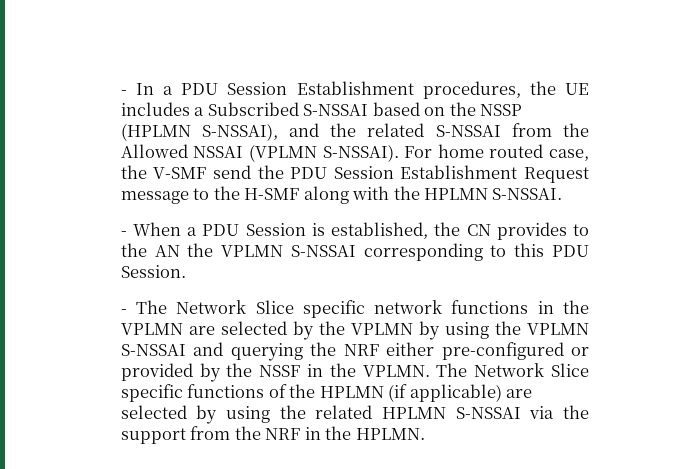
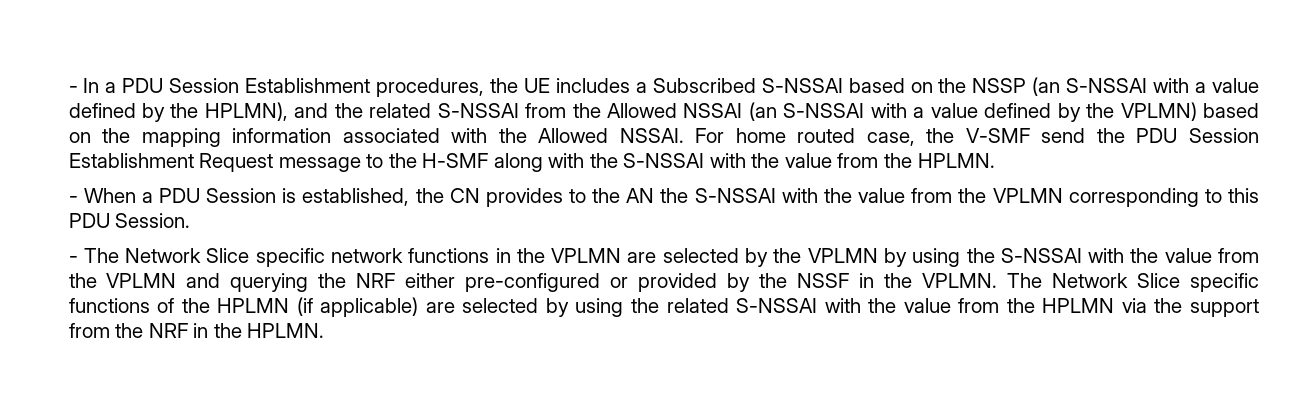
- - In a PDU Session Establishment procedures, the UE includes a Subscribed S-NSSAI based on the NSSP (HPLMN S-NSSAI), and the related S-NSSAI from the Allowed NSSAI (VPLMN S-NSSAI).
+ - In a PDU Session Establishment procedures, the UE includes a Subscribed S-NSSAI based on the NSSP (an S-NSSAI with a value defined by the HPLMN), and the related S-NSSAI from the Allowed NSSAI (an S-NSSAI with a value defined by the VPLMN) based on the mapping information associated with the Allowed NSSAI.
- For home routed case, the V-SMF send the PDU Session Establishment Request message to the H-SMF along with the HPLMN S-NSSAI.
+ For home routed case, the V-SMF send the PDU Session Establishment Request message to the H-SMF along with the S-NSSAI with the value from the HPLMN.
- - When a PDU Session is established, the CN provides to the AN the VPLMN S-NSSAI corresponding to this PDU Session.
+ - When a PDU Session is established, the CN provides to the AN the S-NSSAI with the value from the VPLMN corresponding to this PDU Session.
- - The Network Slice specific network functions in the VPLMN are selected by the VPLMN by using the VPLMN S-NSSAI and querying the NRF either pre-configured or provided by the NSSF in the VPLMN.
+ - The Network Slice specific network functions in the VPLMN are selected by the VPLMN by using the S-NSSAI with the value from the VPLMN and querying the NRF either pre-configured or provided by the NSSF in the VPLMN.
- The Network Slice specific functions of the HPLMN (if applicable) are selected by using the related HPLMN S-NSSAI via the support from the NRF in the HPLMN.
+ The Network Slice specific functions of the HPLMN (if applicable) are selected by using the related S-NSSAI with the value from the HPLMN via the support from the NRF in the HPLMN.

